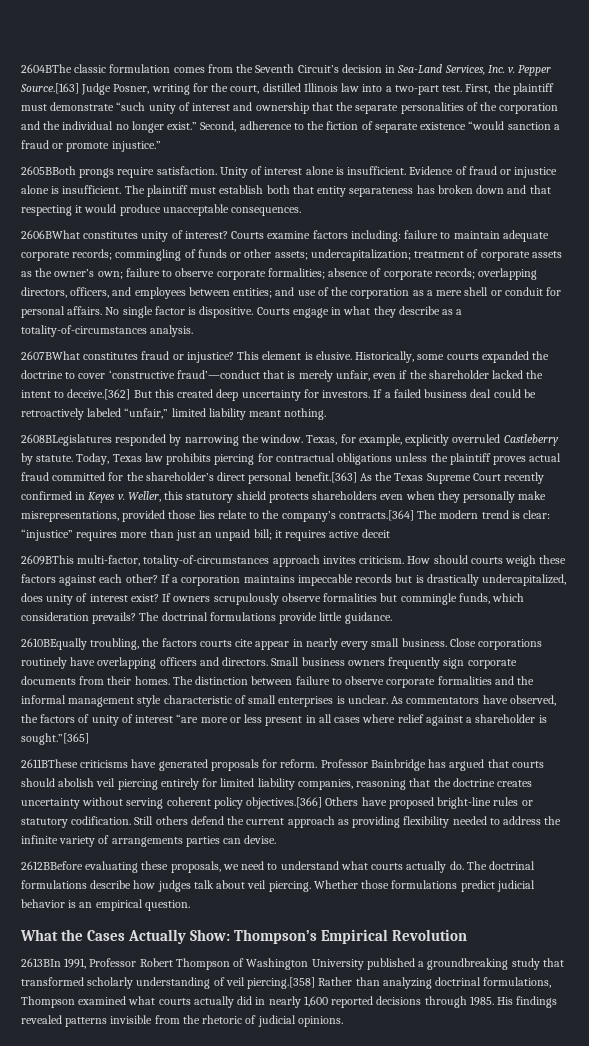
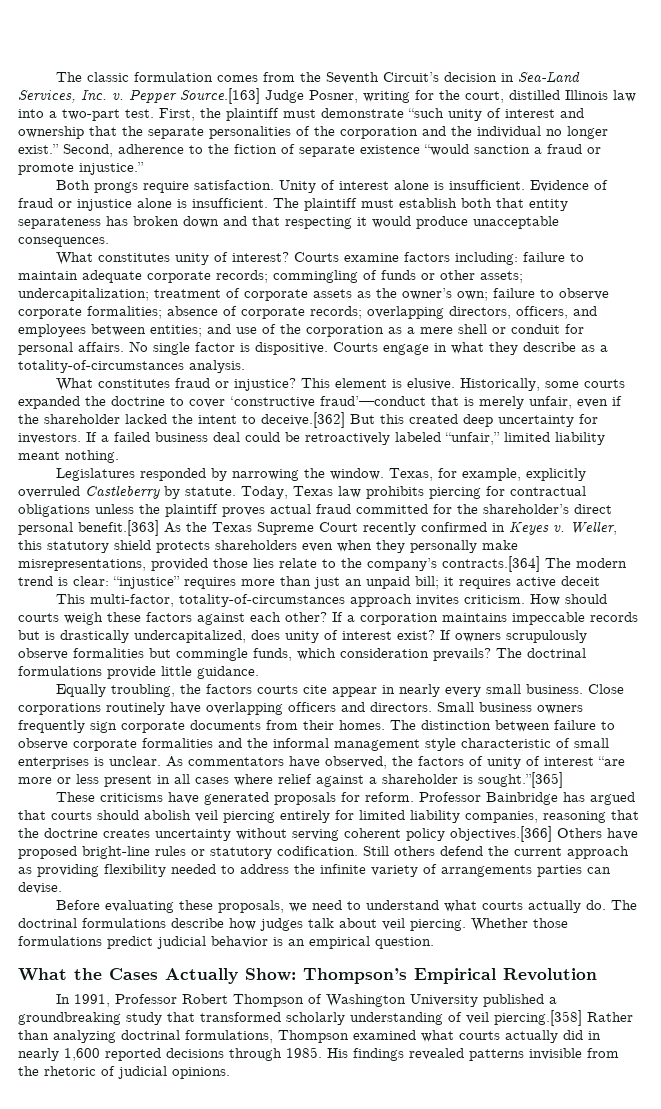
- 2604BThe classic formulation comes from the Seventh Circuit’s decision in Sea-Land Services, Inc. v.
+ The classic formulation comes from the Seventh Circuit’s decision in Sea-Land Services, Inc. v.
- 2605BBoth prongs require satisfaction.
+ Both prongs require satisfaction.
- 2606BWhat constitutes unity of interest?
+ What constitutes unity of interest?
- 2607BWhat constitutes fraud or injustice?
+ What constitutes fraud or injustice?
- 2608BLegislatures responded by narrowing the window.
+ Legislatures responded by narrowing the window.
- 2609BThis multi-factor, totality-of-circumstances approach invites criticism.
+ This multi-factor, totality-of-circumstances approach invites criticism.
- 2610BEqually troubling, the factors courts cite appear in nearly every small business.
+ Equally troubling, the factors courts cite appear in nearly every small business.
- 2611BThese criticisms have generated proposals for reform.
+ These criticisms have generated proposals for reform.
- 2612BBefore evaluating these proposals, we need to understand what courts actually do.
+ Before evaluating these proposals, we need to understand what courts actually do.
- 2613BIn 1991, Professor Robert Thompson of Washington University published a groundbreaking study that transformed scholarly understanding of veil piercing.[358] Rather than analyzing doctrinal formulations, Thompson examined what courts actually did in nearly 1,600 reported decisions through 1985.
+ In 1991, Professor Robert Thompson of Washington University published a groundbreaking study that transformed scholarly understanding of veil piercing.[358] Rather than analyzing doctrinal formulations, Thompson examined what courts actually did in nearly 1,600 reported decisions through 1985.

